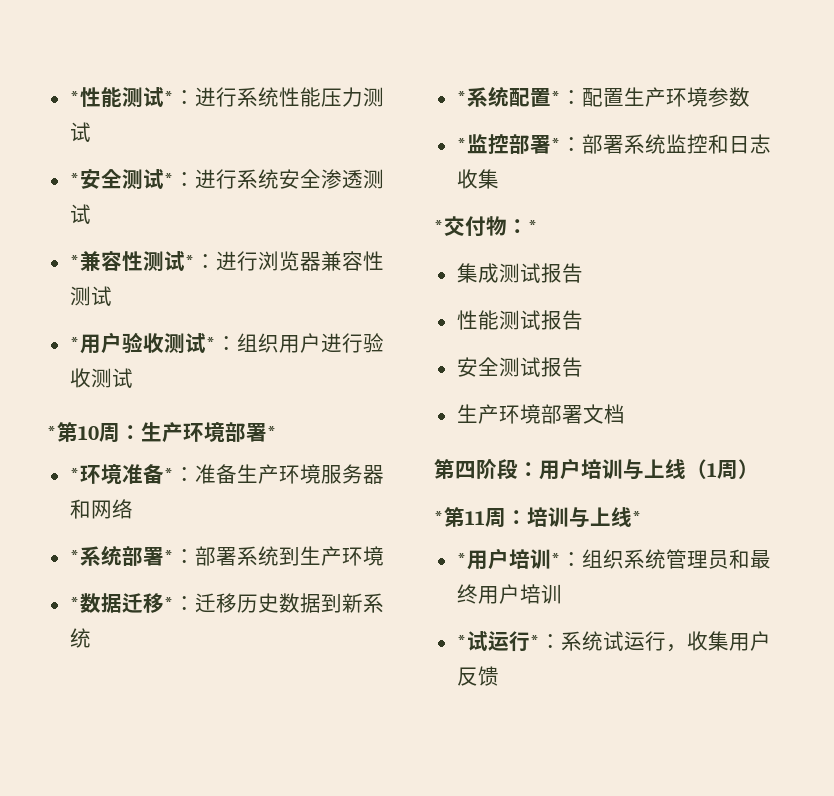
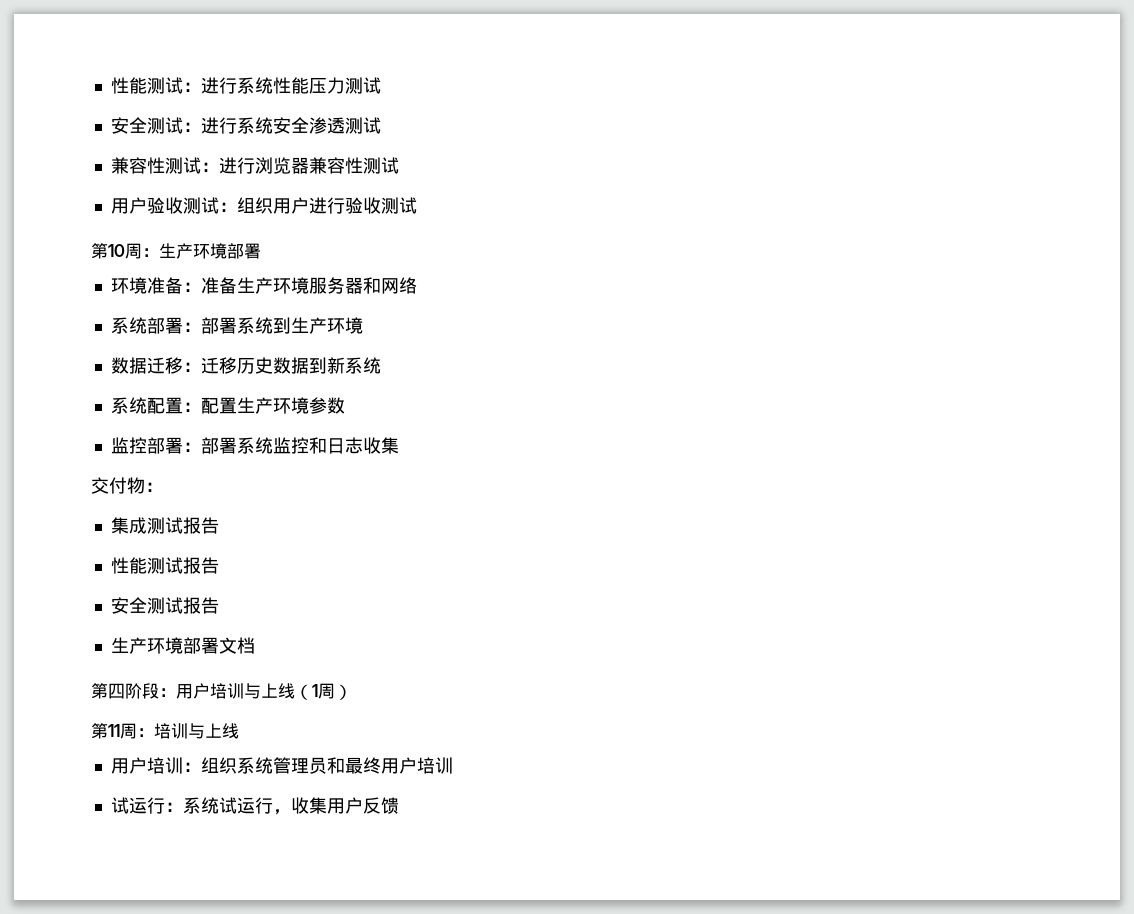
- *性能测试*：进行系统性能压力测试
+ 性能测试：进行系统性能压力测试
- *安全测试*：进行系统安全渗透测试
+ 安全测试：进行系统安全渗透测试
- *兼容性测试*：进行浏览器兼容性测试
+ 兼容性测试：进行浏览器兼容性测试
- *用户验收测试*：组织用户进行验收测试
+ 用户验收测试：组织用户进行验收测试
- *第10周：生产环境部署*
- *环境准备*：准备生产环境服务器和网络
+ 第10周：生产环境部署
+ 环境准备：准备生产环境服务器和网络
- *系统部署*：部署系统到生产环境
+ 系统部署：部署系统到生产环境
- *数据迁移*：迁移历史数据到新系统
+ 数据迁移：迁移历史数据到新系统
- *系统配置*：配置生产环境参数
+ 系统配置：配置生产环境参数
- *监控部署*：部署系统监控和日志收集
+ 监控部署：部署系统监控和日志收集
- *交付物：*
+ 交付物：
- *第11周：培训与上线*
- *用户培训*：组织系统管理员和最终用户培训
+ 第11周：培训与上线
+ 用户培训：组织系统管理员和最终用户培训
- *试运行*：系统试运行，收集用户反馈
+ 试运行：系统试运行，收集用户反馈

